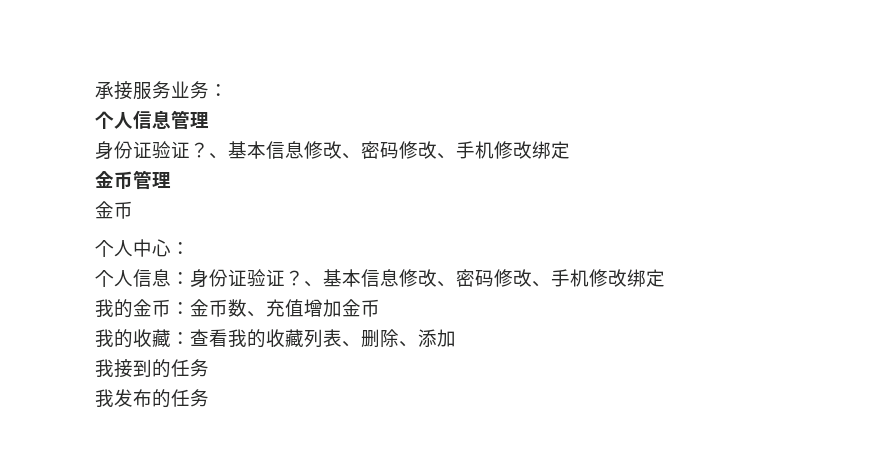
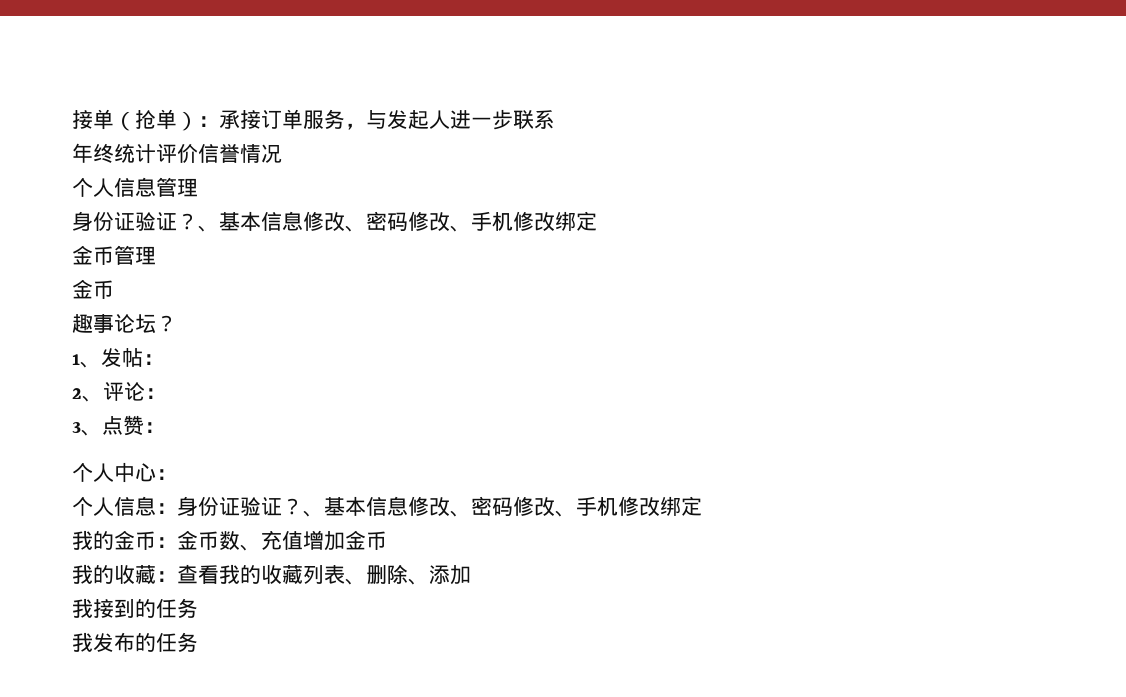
- 承接服务业务：
+ 接单（抢单）：承接订单服务，与发起人进一步联系
+ 年终统计评价信誉情况
+ 趣事论坛？
+ 1、发帖：
+ 2、评论：
+ 3、点赞：

